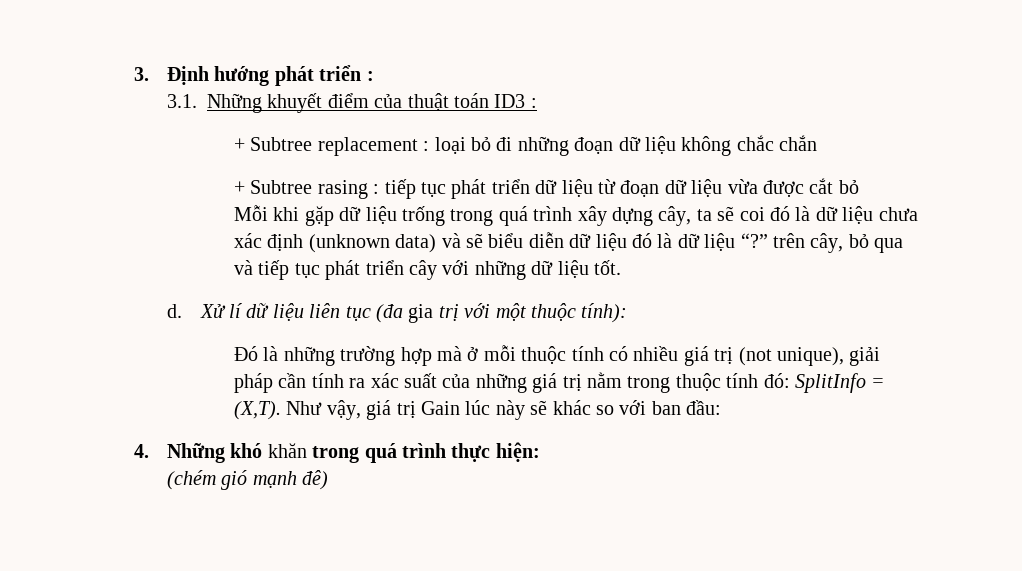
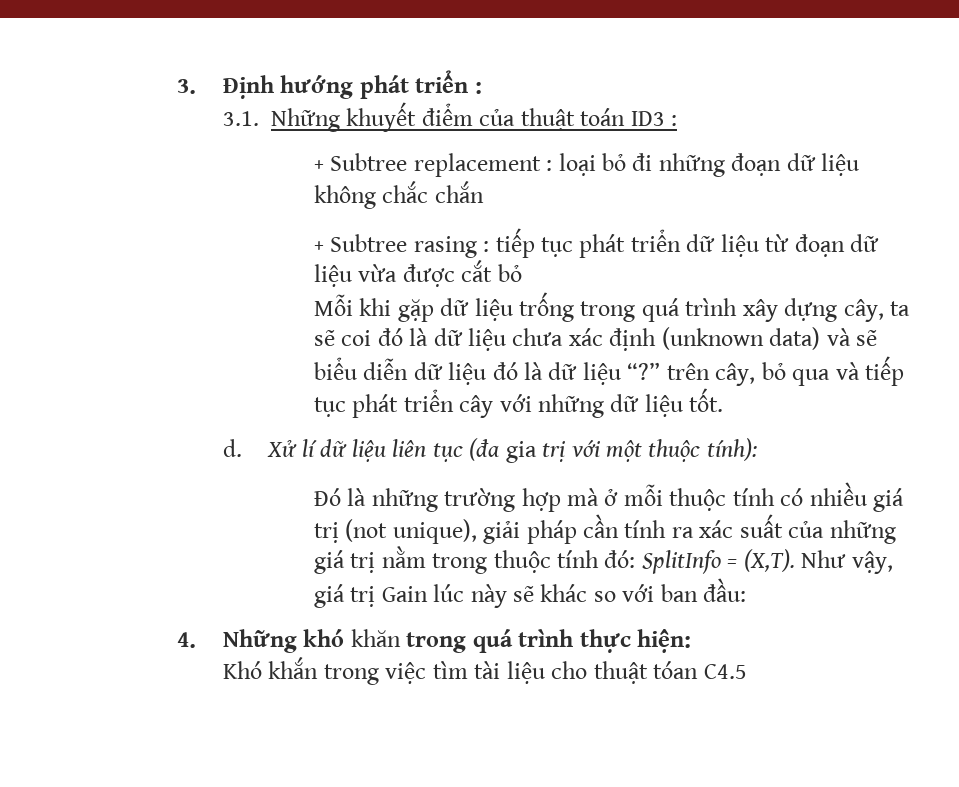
- (chém gió mạnh đê)
+ Khó khắn trong việc tìm tài liệu cho thuật tóan C4.5

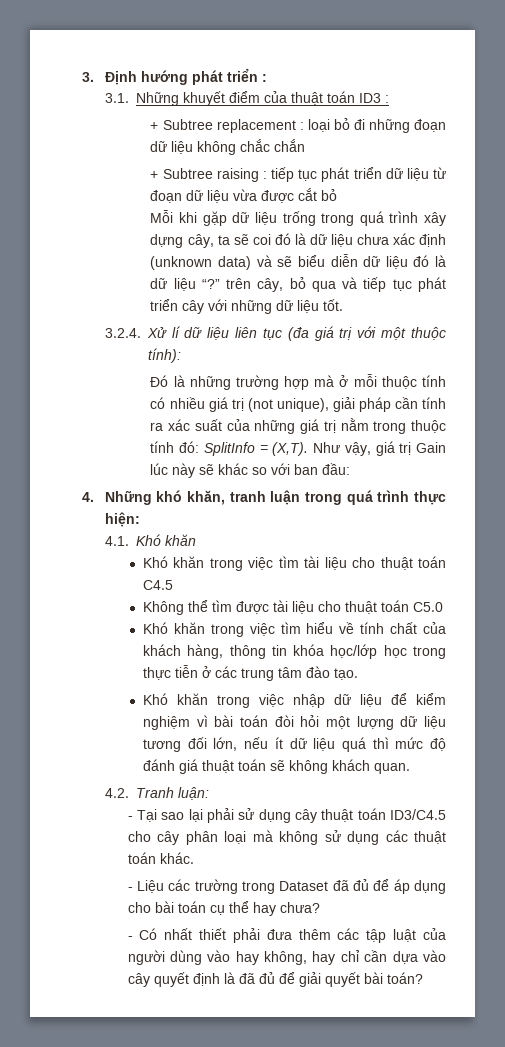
- + Subtree rasing : tiếp tục phát triển dữ liệu từ đoạn dữ liệu vừa được cắt bỏ
+ + Subtree raising : tiếp tục phát triển dữ liệu từ đoạn dữ liệu vừa được cắt bỏ
- d. Xử lí dữ liệu liên tục (đa gia trị với một thuộc tính):
+ 3.2.4. Xử lí dữ liệu liên tục (đa giá trị với một thuộc tính):
- 4. Những khó khăn trong quá trình thực hiện:
+ 4. Những khó khăn, tranh luận trong quá trình thực hiện:
- Khó khắn trong việc tìm tài liệu cho thuật tóan C4.5
+ 4.1. Khó khăn
+ Khó khăn trong việc tìm tài liệu cho thuật toán C4.5
+ Không thể tìm được tài liệu cho thuật toán C5.0
+ Khó khăn trong việc tìm hiểu về tính chất của khách hàng, thông tin khóa học/lớp học trong thực tiễn ở các trung tâm đào tạo.
+ Khó khăn trong việc nhập dữ liệu để kiểm nghiệm vì bài toán đòi hỏi một lượng dữ liệu tương đối lớn, nếu ít dữ liệu quá thì mức độ đánh giá thuật toán sẽ không khách quan.
+ 4.2. Tranh luận:
+ - Tại sao lại phải sử dụng cây thuật toán ID3/C4.5 cho cây phân loại mà không sử dụng các thuật toán khác.
+ - Liệu các trường trong Dataset đã đủ để áp dụng cho bài toán cụ thể hay chưa?
+ - Có nhất thiết phải đưa thêm các tập luật của người dùng vào hay không, hay chỉ cần dựa vào cây quyết định là đã đủ để giải quyết bài toán?

